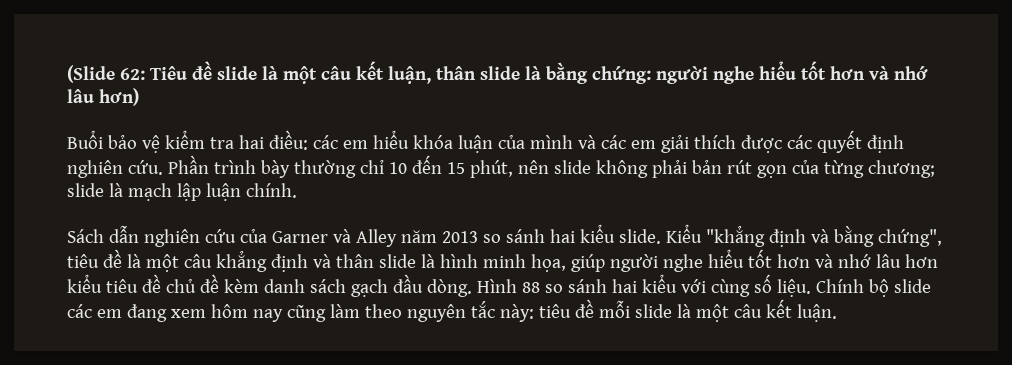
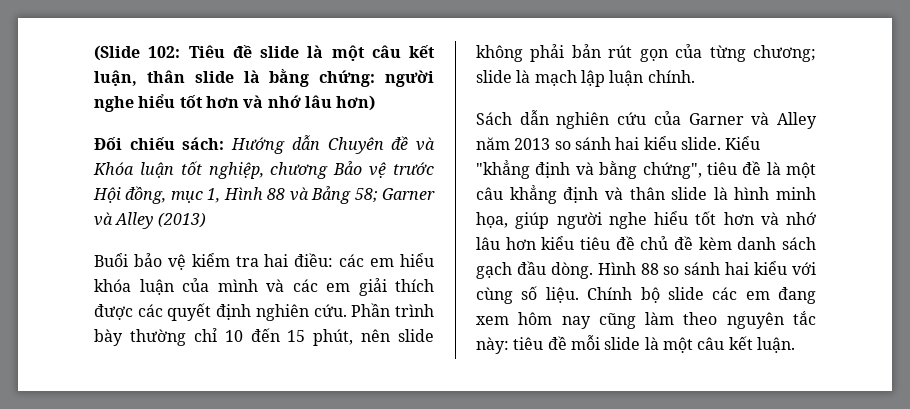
- (Slide 62: Tiêu đề slide là một câu kết luận, thân slide là bằng chứng: người nghe hiểu tốt hơn và nhớ lâu hơn)
+ (Slide 102: Tiêu đề slide là một câu kết luận, thân slide là bằng chứng: người nghe hiểu tốt hơn và nhớ lâu hơn)
+ Đối chiếu sách: Hướng dẫn Chuyên đề và Khóa luận tốt nghiệp, chương Bảo vệ trước Hội đồng, mục 1, Hình 88 và Bảng 58; Garner và Alley (2013)

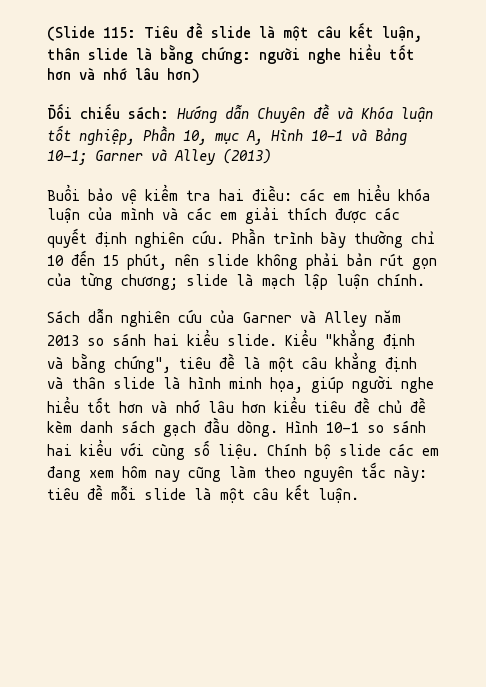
- (Slide 102: Tiêu đề slide là một câu kết luận, thân slide là bằng chứng: người nghe hiểu tốt hơn và nhớ lâu hơn)
+ (Slide 115: Tiêu đề slide là một câu kết luận, thân slide là bằng chứng: người nghe hiểu tốt hơn và nhớ lâu hơn)
- Đối chiếu sách: Hướng dẫn Chuyên đề và Khóa luận tốt nghiệp, chương Bảo vệ trước Hội đồng, mục 1, Hình 88 và Bảng 58; Garner và Alley (2013)
+ Đối chiếu sách: Hướng dẫn Chuyên đề và Khóa luận tốt nghiệp, Phần 10, mục A, Hình 10-1 và Bảng 10-1; Garner và Alley (2013)
- Hình 88 so sánh hai kiểu với cùng số liệu.
+ Hình 10-1 so sánh hai kiểu với cùng số liệu.

